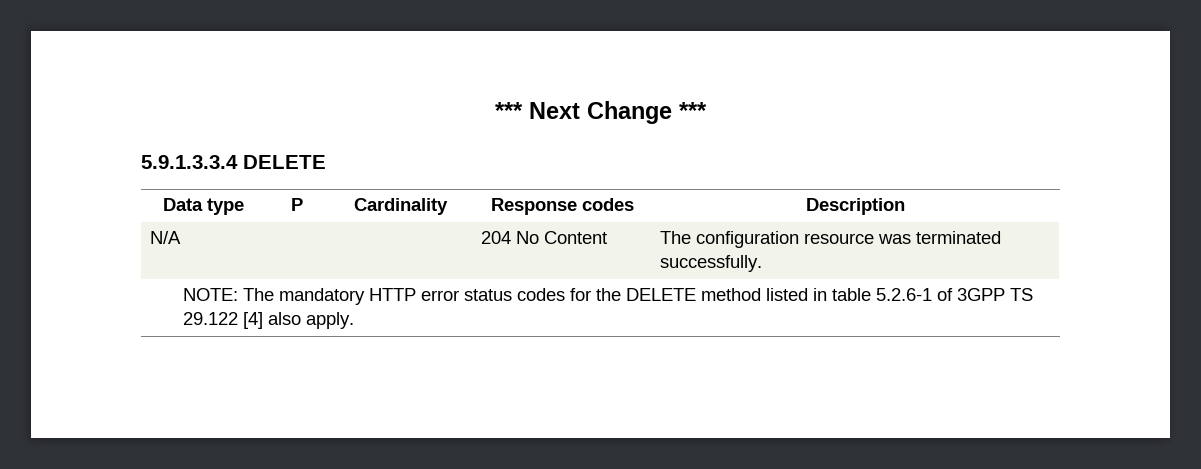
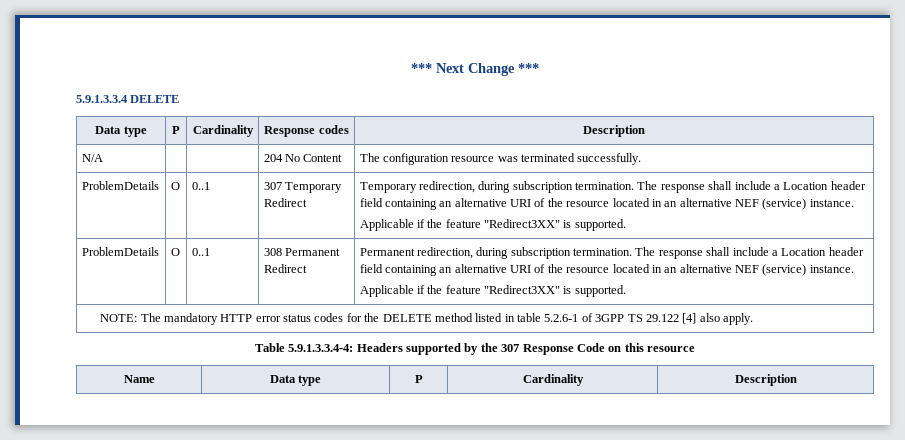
+ ProblemDetails | O | 0..1 | 307 Temporary Redirect | Temporary redirection, during subscription termination. The response shall include a Location header field containing an alternative URI of the resource located in an alternative NEF (service) instance.
+ Applicable if the feature "Redirect3XX" is supported.
+ ProblemDetails | O | 0..1 | 308 Permanent Redirect | Permanent redirection, during subscription termination. The response shall include a Location header field containing an alternative URI of the resource located in an alternative NEF (service) instance.
+ Applicable if the feature "Redirect3XX" is supported.
+ Table 5.9.1.3.3.4-4: Headers supported by the 307 Response Code on this resource
+ Name | Data type | P | Cardinality | Description

